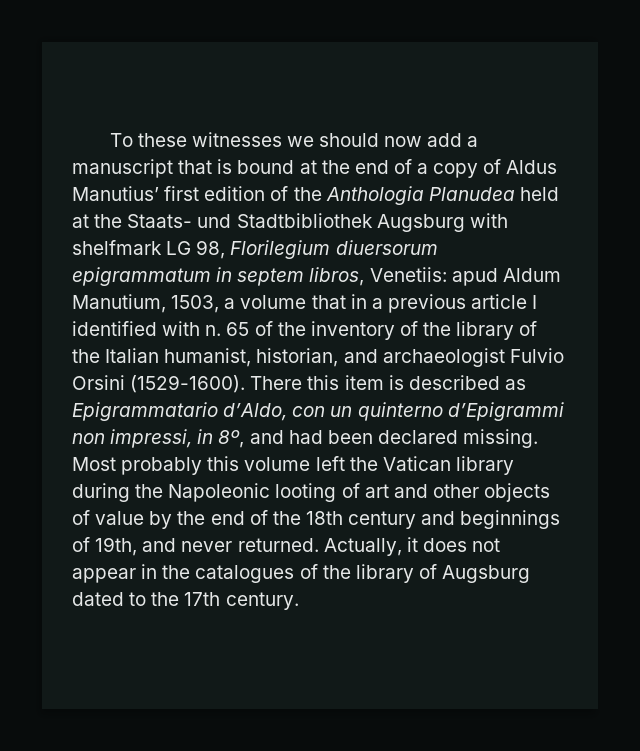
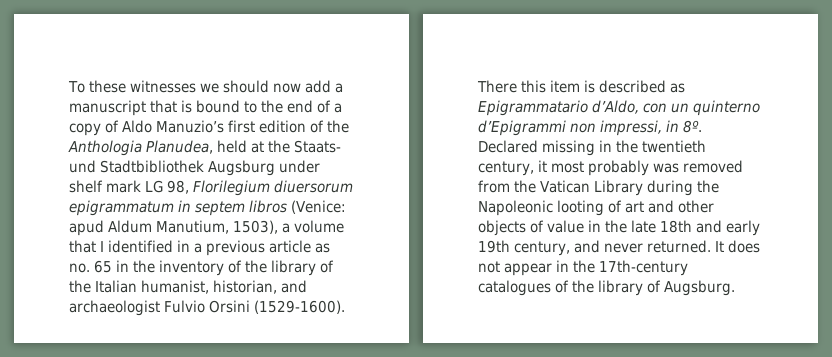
- To these witnesses we should now add a manuscript that is bound at the end of a copy of Aldus Manutius’ first edition of the Anthologia Planudea held at the Staats- und Stadtbibliothek Augsburg with shelfmark LG 98, Florilegium diuersorum epigrammatum in septem libros, Venetiis:
+ To these witnesses we should now add a manuscript that is bound to the end of a copy of Aldo Manuzio’s first edition of the Anthologia Planudea, held at the Staats- und Stadtbibliothek Augsburg under shelf mark LG 98, Florilegium diuersorum epigrammatum in septem libros (Venice:
- apud Aldum Manutium, 1503, a volume that in a previous article I identified with n. 65 of the inventory of the library of the Italian humanist, historian, and archaeologist Fulvio Orsini (1529-1600).
+ apud Aldum Manutium, 1503), a volume that I identified in a previous article as no. 65 in the inventory of the library of the Italian humanist, historian, and archaeologist Fulvio Orsini (1529-1600).
- There this item is described as Epigrammatario d’Aldo, con un quinterno d’Epigrammi non impressi, in 8º, and had been declared missing. Most probably this volume left the Vatican library during the Napoleonic looting of art and other objects of value by the end of the 18th century and beginnings of 19th, and never returned.
+ There this item is described as Epigrammatario d’Aldo, con un quinterno d’Epigrammi non impressi, in 8º. Declared missing in the twentieth century, it most probably was removed from the Vatican Library during the Napoleonic looting of art and other objects of value in the late 18th and early 19th century, and never returned.
- Actually, it does not appear in the catalogues of the library of Augsburg dated to the 17th century.
+ It does not appear in the 17th-century catalogues of the library of Augsburg.

